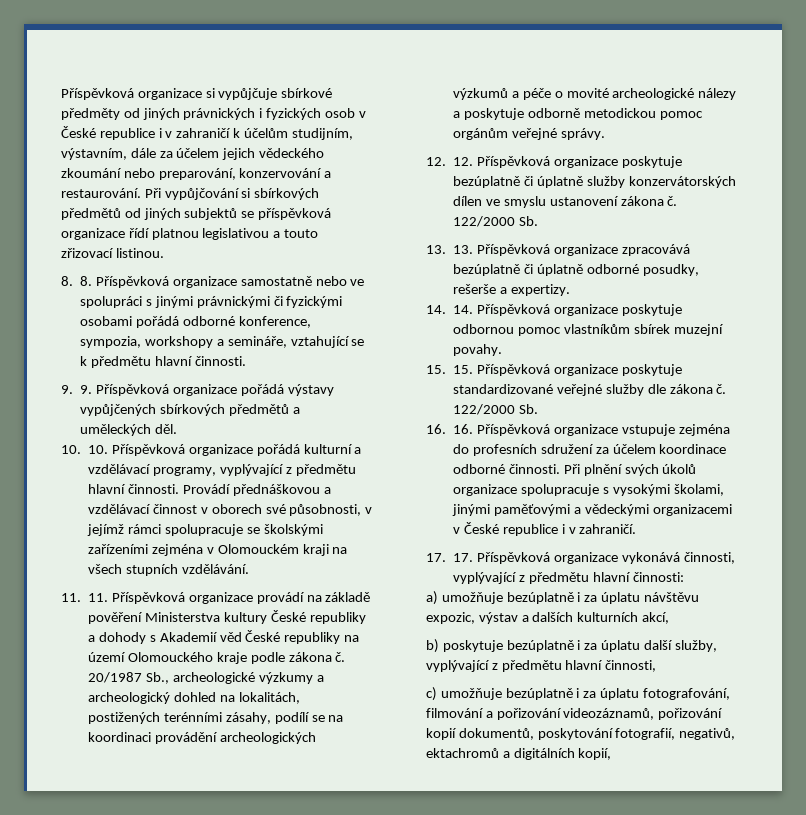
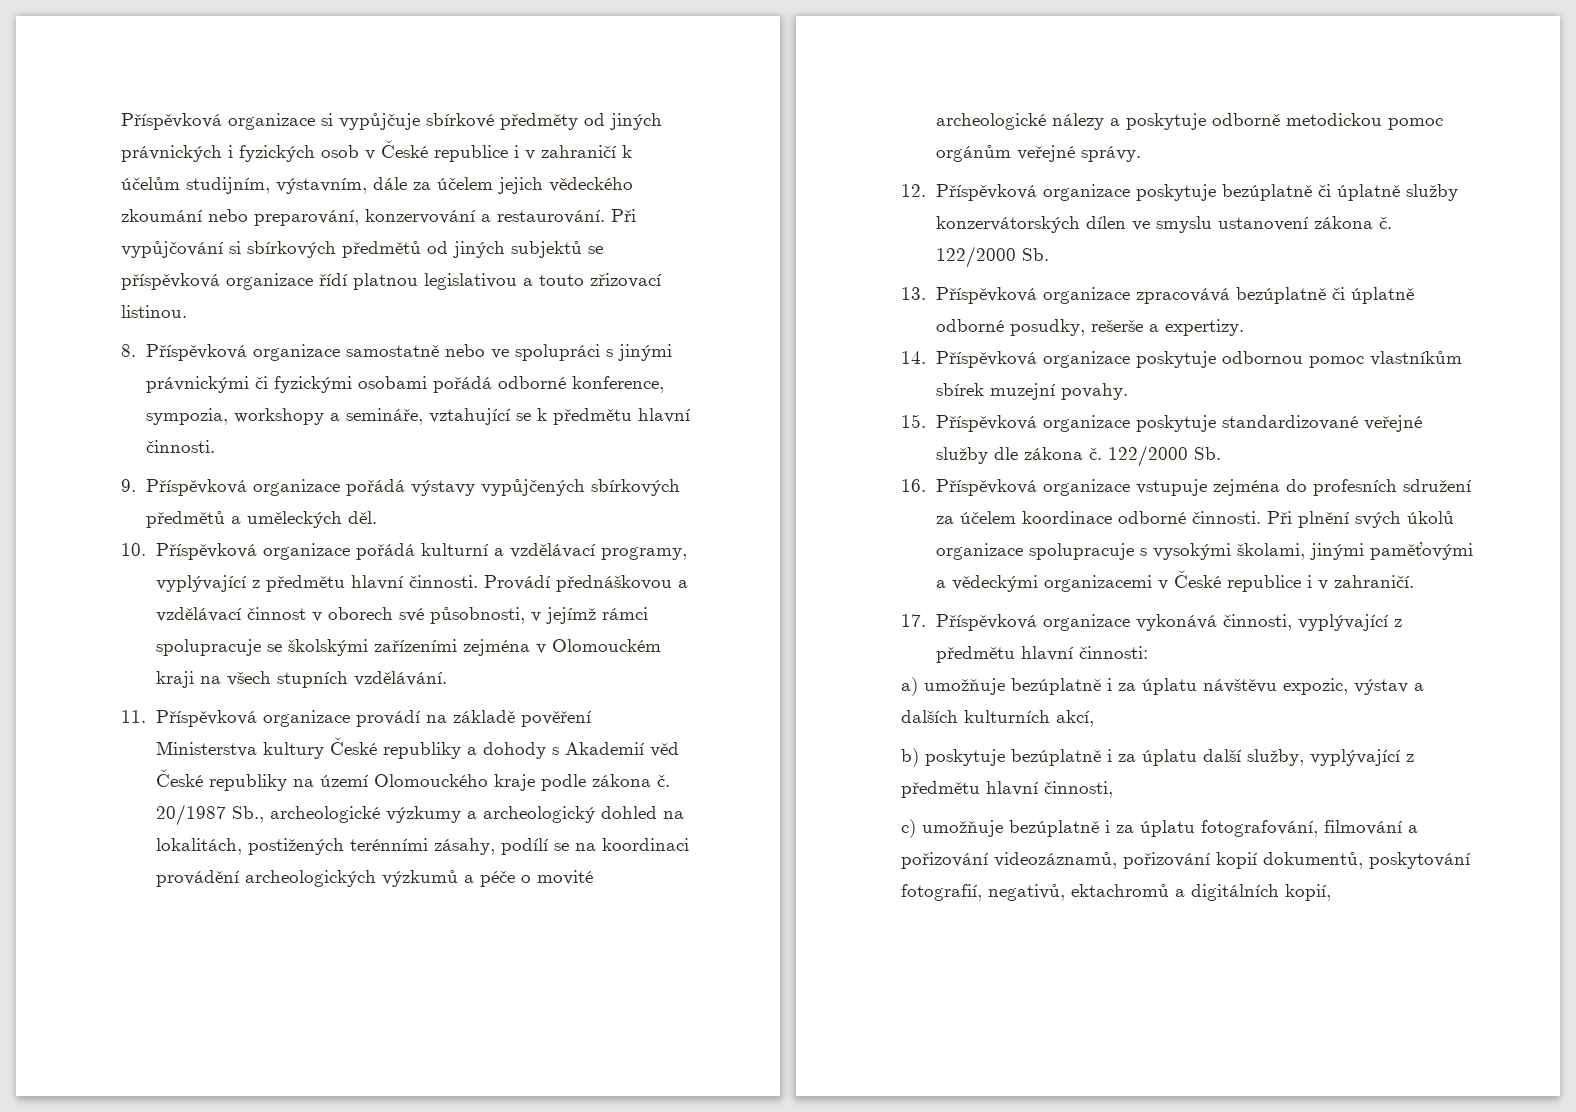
- 8. 8. Příspěvková organizace samostatně nebo ve spolupráci s jinými právnickými či fyzickými osobami pořádá odborné konference, sympozia, workshopy a semináře, vztahující se k předmětu hlavní činnosti.
+ 8. Příspěvková organizace samostatně nebo ve spolupráci s jinými právnickými či fyzickými osobami pořádá odborné konference, sympozia, workshopy a semináře, vztahující se k předmětu hlavní činnosti.
- 9. 9. Příspěvková organizace pořádá výstavy vypůjčených sbírkových předmětů a uměleckých děl.
+ 9. Příspěvková organizace pořádá výstavy vypůjčených sbírkových předmětů a uměleckých děl.
- 10. 10. Příspěvková organizace pořádá kulturní a vzdělávací programy, vyplývající z předmětu hlavní činnosti.
+ 10. Příspěvková organizace pořádá kulturní a vzdělávací programy, vyplývající z předmětu hlavní činnosti.
- 11. 11. Příspěvková organizace provádí na základě pověření Ministerstva kultury České republiky a dohody s Akademií věd České republiky na území Olomouckého kraje podle zákona č.
+ 11. Příspěvková organizace provádí na základě pověření Ministerstva kultury České republiky a dohody s Akademií věd České republiky na území Olomouckého kraje podle zákona č.
- 12. 12. Příspěvková organizace poskytuje bezúplatně či úplatně služby konzervátorských dílen ve smyslu ustanovení zákona č.
+ 12. Příspěvková organizace poskytuje bezúplatně či úplatně služby konzervátorských dílen ve smyslu ustanovení zákona č.
- 13. 13. Příspěvková organizace zpracovává bezúplatně či úplatně odborné posudky, rešerše a expertizy.
+ 13. Příspěvková organizace zpracovává bezúplatně či úplatně odborné posudky, rešerše a expertizy.
- 14. 14. Příspěvková organizace poskytuje odbornou pomoc vlastníkům sbírek muzejní povahy.
+ 14. Příspěvková organizace poskytuje odbornou pomoc vlastníkům sbírek muzejní povahy.
- 15. 15. Příspěvková organizace poskytuje standardizované veřejné služby dle zákona č.
+ 15. Příspěvková organizace poskytuje standardizované veřejné služby dle zákona č.
- 16. 16. Příspěvková organizace vstupuje zejména do profesních sdružení za účelem koordinace odborné činnosti.
+ 16. Příspěvková organizace vstupuje zejména do profesních sdružení za účelem koordinace odborné činnosti.
- 17. 17. Příspěvková organizace vykonává činnosti, vyplývající z předmětu hlavní činnosti:
+ 17. Příspěvková organizace vykonává činnosti, vyplývající z předmětu hlavní činnosti:

